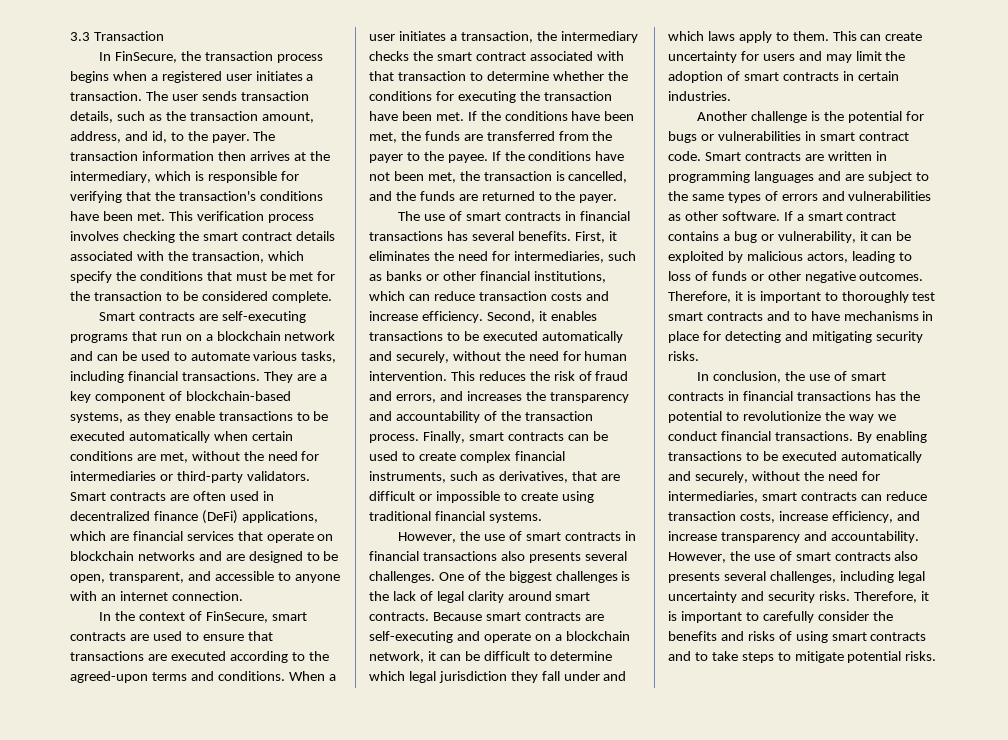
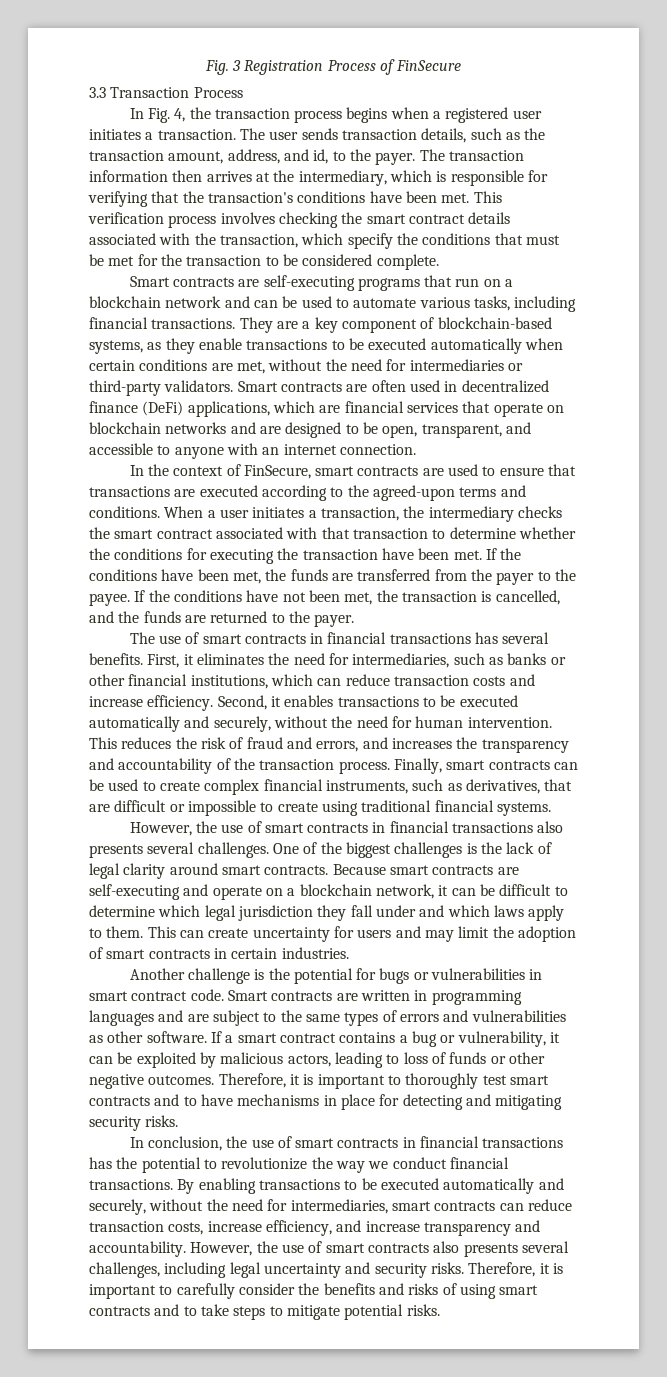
+ Fig. 3 Registration Process of FinSecure
- 3.3 Transaction
- In FinSecure, the transaction process begins when a registered user initiates a transaction.
+ 3.3 Transaction Process
+ In Fig. 4, the transaction process begins when a registered user initiates a transaction.

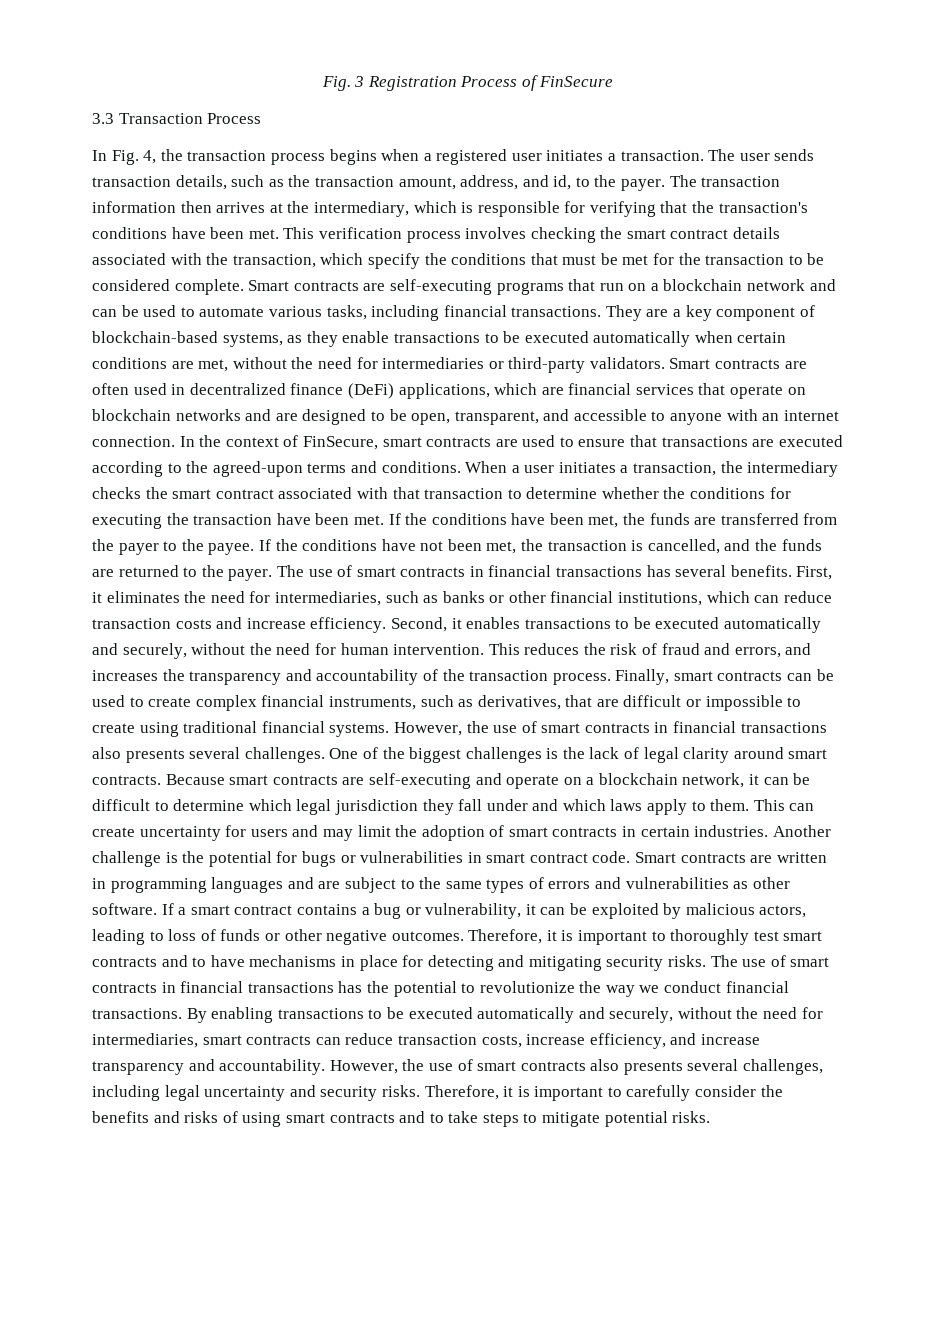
- This verification process involves checking the smart contract details associated with the transaction, which specify the conditions that must be met for the transaction to be considered complete.
- Smart contracts are self-executing programs that run on a blockchain network and can be used to automate various tasks, including financial transactions.
+ This verification process involves checking the smart contract details associated with the transaction, which specify the conditions that must be met for the transaction to be considered complete. Smart contracts are self-executing programs that run on a blockchain network and can be used to automate various tasks, including financial transactions.
- Smart contracts are often used in decentralized finance (DeFi) applications, which are financial services that operate on blockchain networks and are designed to be open, transparent, and accessible to anyone with an internet connection.
- In the context of FinSecure, smart contracts are used to ensure that transactions are executed according to the agreed-upon terms and conditions.
+ Smart contracts are often used in decentralized finance (DeFi) applications, which are financial services that operate on blockchain networks and are designed to be open, transparent, and accessible to anyone with an internet connection. In the context of FinSecure, smart contracts are used to ensure that transactions are executed according to the agreed-upon terms and conditions.
- If the conditions have not been met, the transaction is cancelled, and the funds are returned to the payer.
- The use of smart contracts in financial transactions has several benefits.
+ If the conditions have not been met, the transaction is cancelled, and the funds are returned to the payer. The use of smart contracts in financial transactions has several benefits.
- Finally, smart contracts can be used to create complex financial instruments, such as derivatives, that are difficult or impossible to create using traditional financial systems.
- However, the use of smart contracts in financial transactions also presents several challenges.
+ Finally, smart contracts can be used to create complex financial instruments, such as derivatives, that are difficult or impossible to create using traditional financial systems. However, the use of smart contracts in financial transactions also presents several challenges.
- This can create uncertainty for users and may limit the adoption of smart contracts in certain industries.
- Another challenge is the potential for bugs or vulnerabilities in smart contract code.
+ This can create uncertainty for users and may limit the adoption of smart contracts in certain industries. Another challenge is the potential for bugs or vulnerabilities in smart contract code.
- Therefore, it is important to thoroughly test smart contracts and to have mechanisms in place for detecting and mitigating security risks.
- In conclusion, the use of smart contracts in financial transactions has the potential to revolutionize the way we conduct financial transactions.
+ Therefore, it is important to thoroughly test smart contracts and to have mechanisms in place for detecting and mitigating security risks. The use of smart contracts in financial transactions has the potential to revolutionize the way we conduct financial transactions.

